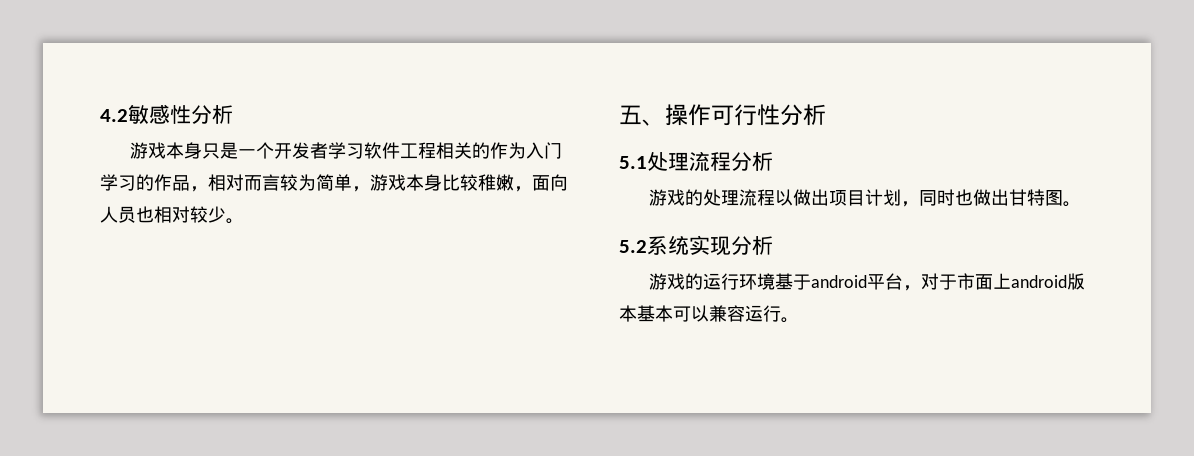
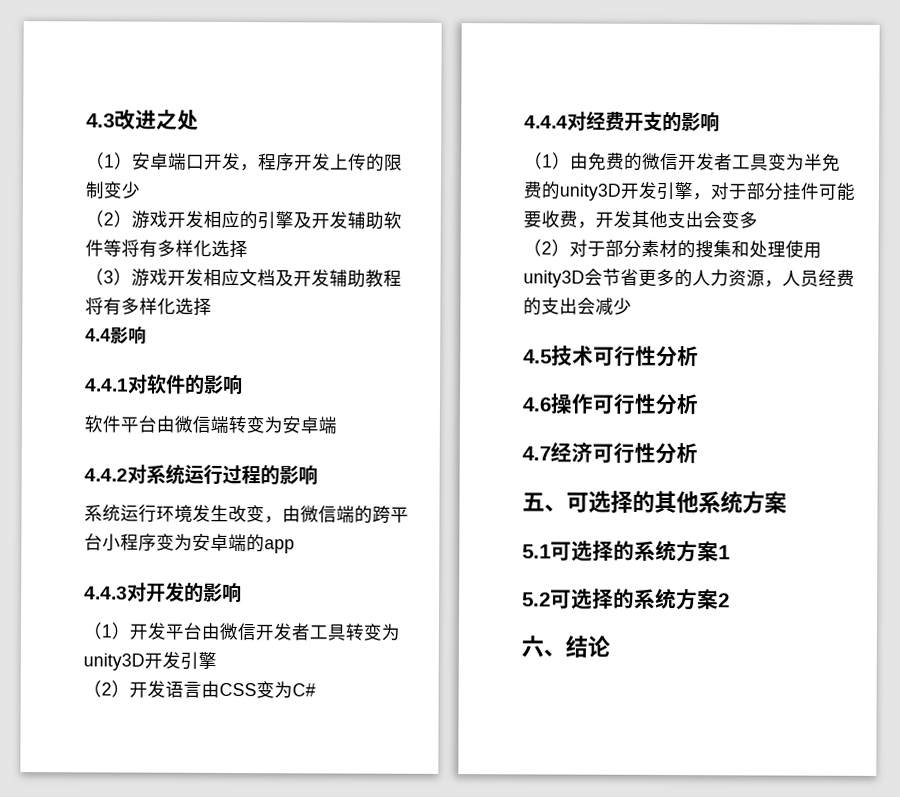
- 4.2敏感性分析
- 游戏本身只是一个开发者学习软件工程相关的作为入门学习的作品，相对而言较为简单，游戏本身比较稚嫩，面向人员也相对较少。
- 五、操作可行性分析
- 5.1处理流程分析
- 游戏的处理流程以做出项目计划，同时也做出甘特图。
- 5.2系统实现分析
- 游戏的运行环境基于android平台，对于市面上android版本基本可以兼容运行。
+ 4.3改进之处
+ （1）安卓端口开发，程序开发上传的限制变少
+ （2）游戏开发相应的引擎及开发辅助软件等将有多样化选择
+ （3）游戏开发相应文档及开发辅助教程将有多样化选择
+ 4.4影响
+ 4.4.1对软件的影响
+ 软件平台由微信端转变为安卓端
+ 4.4.2对系统运行过程的影响
+ 系统运行环境发生改变，由微信端的跨平台小程序变为安卓端的app
+ 4.4.3对开发的影响
+ （1）开发平台由微信开发者工具转变为unity3D开发引擎
+ （2）开发语言由CSS变为C#
+ 4.4.4对经费开支的影响
+ （1）由免费的微信开发者工具变为半免费的unity3D开发引擎，对于部分挂件可能要收费，开发其他支出会变多
+ （2）对于部分素材的搜集和处理使用unity3D会节省更多的人力资源，人员经费的支出会减少
+ 4.5技术可行性分析
+ 4.6操作可行性分析
+ 4.7经济可行性分析
+ 五、可选择的其他系统方案
+ 5.1可选择的系统方案1
+ 5.2可选择的系统方案2
+ 六、结论

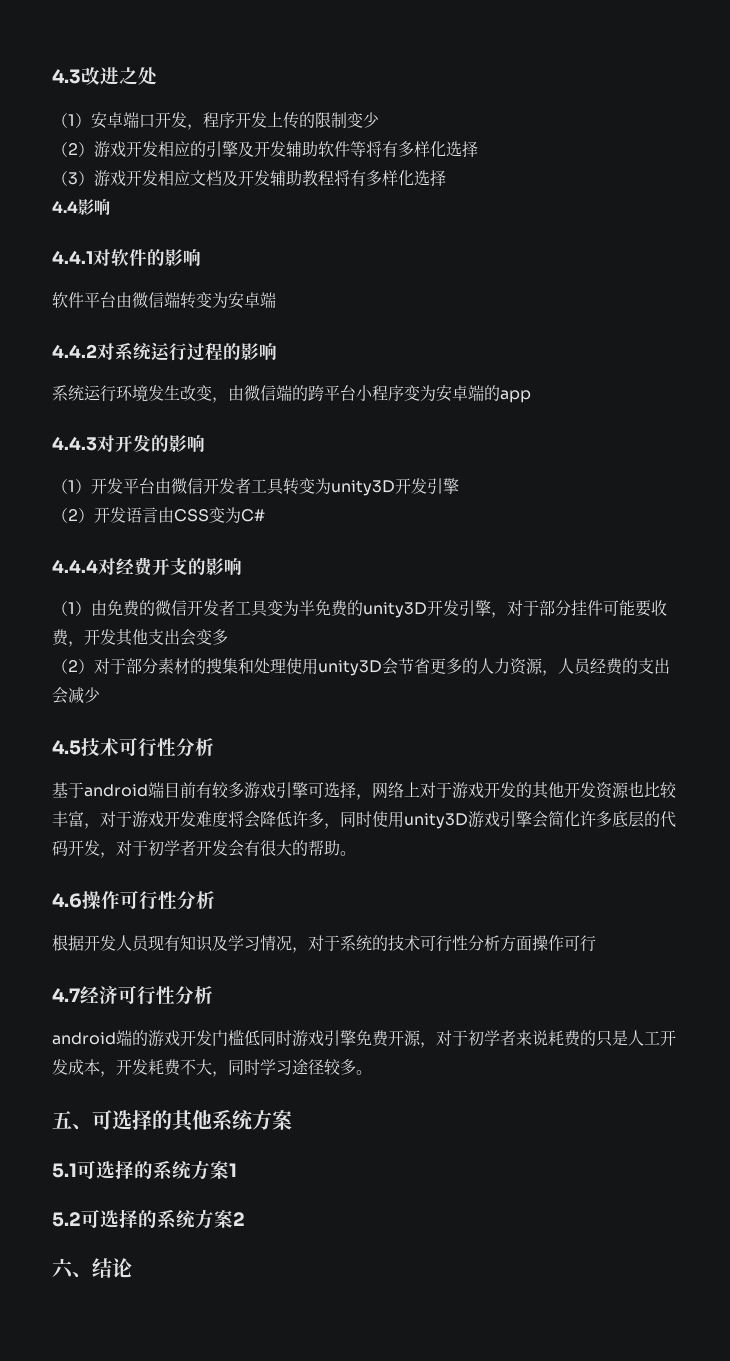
+ 基于android端目前有较多游戏引擎可选择，网络上对于游戏开发的其他开发资源也比较丰富，对于游戏开发难度将会降低许多，同时使用unity3D游戏引擎会简化许多底层的代码开发，对于初学者开发会有很大的帮助。
+ 根据开发人员现有知识及学习情况，对于系统的技术可行性分析方面操作可行
+ android端的游戏开发门槛低同时游戏引擎免费开源，对于初学者来说耗费的只是人工开发成本，开发耗费不大，同时学习途径较多。

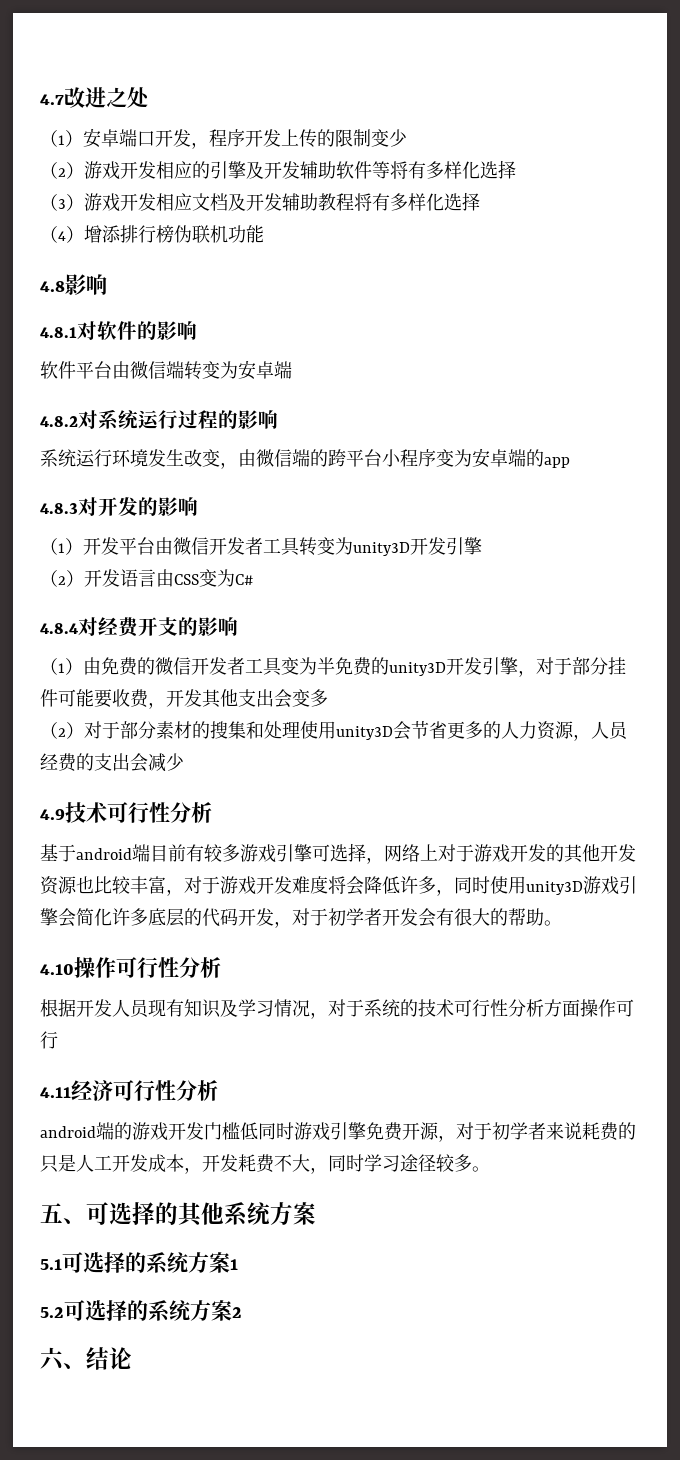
- 4.3改进之处
+ 4.7改进之处
- 4.4影响
- 4.4.1对软件的影响
+ （4）增添排行榜伪联机功能
+ 4.8影响
+ 4.8.1对软件的影响
- 4.4.2对系统运行过程的影响
+ 4.8.2对系统运行过程的影响
- 4.4.3对开发的影响
+ 4.8.3对开发的影响
- 4.4.4对经费开支的影响
+ 4.8.4对经费开支的影响
- 4.5技术可行性分析
+ 4.9技术可行性分析
- 4.6操作可行性分析
+ 4.10操作可行性分析
- 4.7经济可行性分析
+ 4.11经济可行性分析

